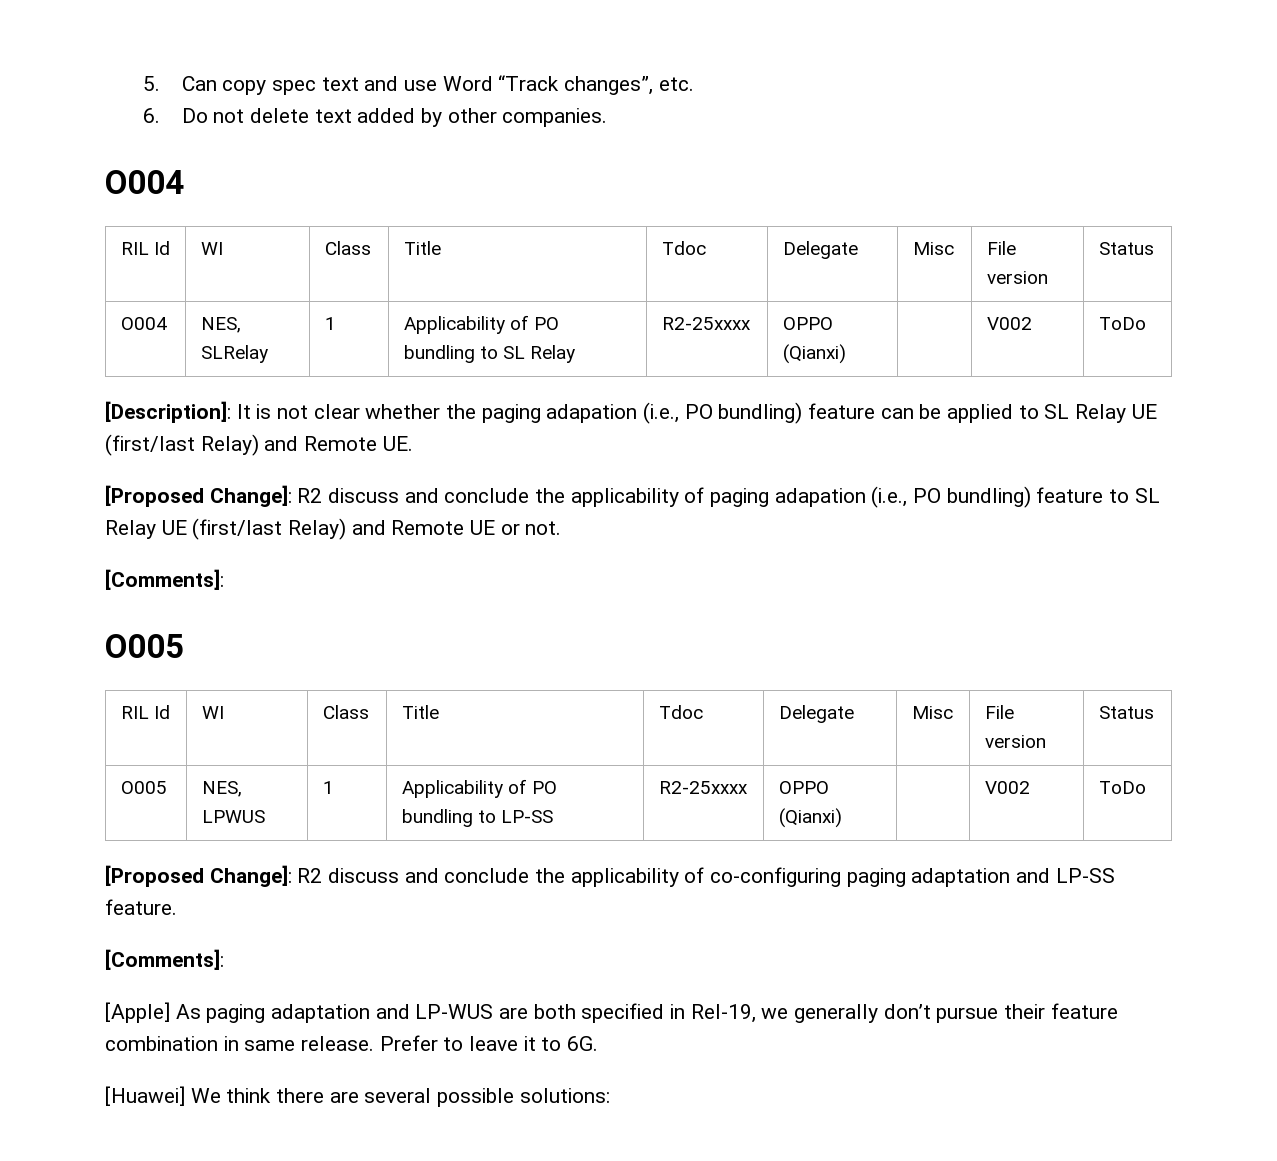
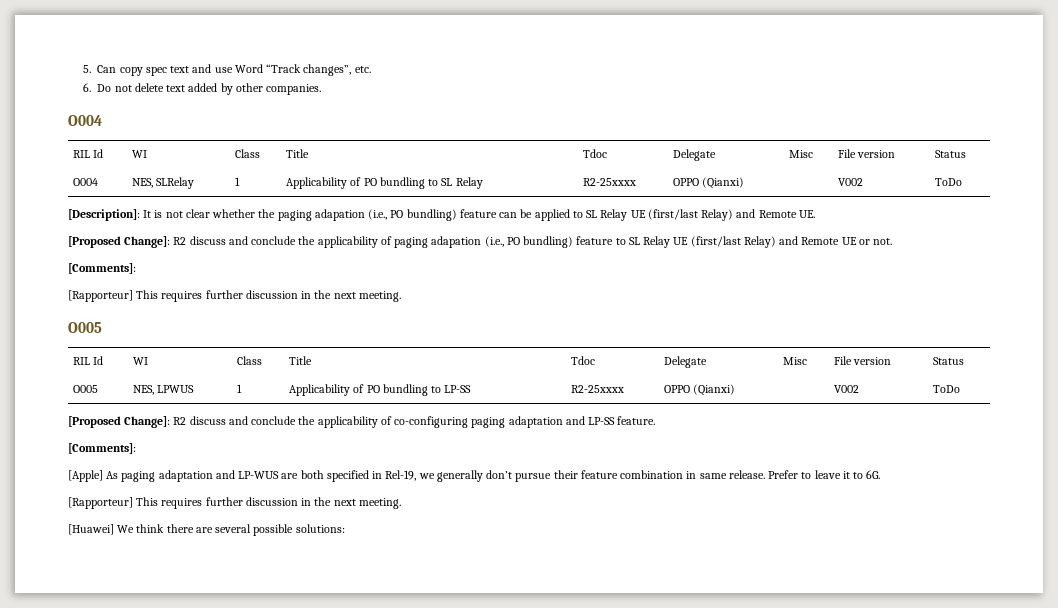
  [Proposed Change]: R2 discuss and conclude the applicability of paging adapation (i.e., PO bundling) feature to SL Relay UE (first/last Relay) and Remote UE or not.
  [Comments]:
+ [Rapporteur] This requires further discussion in the next meeting.
  Prefer to leave it to 6G.
+ [Rapporteur] This requires further discussion in the next meeting.

